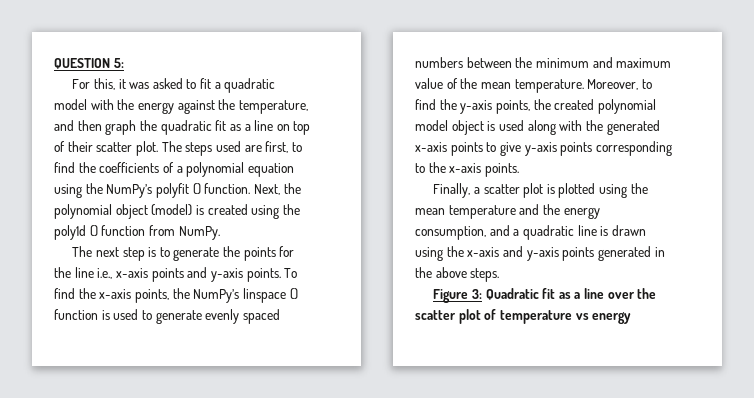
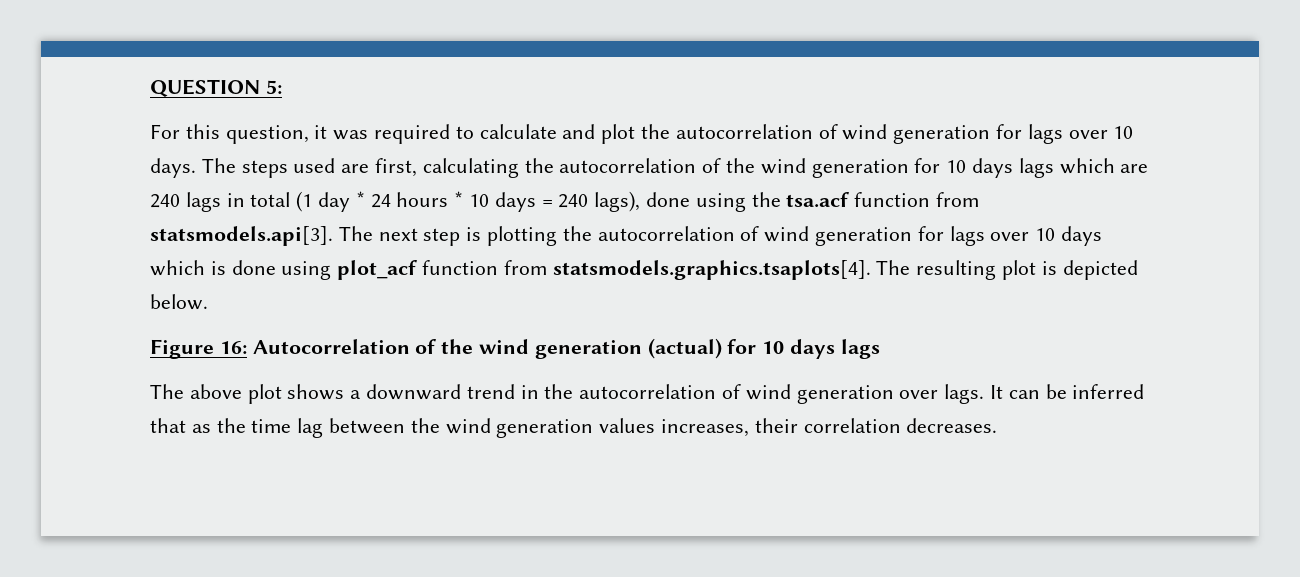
- For this, it was asked to fit a quadratic model with the energy against the temperature, and then graph the quadratic fit as a line on top of their scatter plot.
+ For this question, it was required to calculate and plot the autocorrelation of wind generation for lags over 10 days.
- The steps used are first, to find the coefficients of a polynomial equation using the NumPy’s polyfit () function. Next, the polynomial object (model) is created using the poly1d () function from NumPy.
- The next step is to generate the points for the line i.e., x-axis points and y-axis points. To find the x-axis points, the NumPy’s linspace () function is used to generate evenly spaced numbers between the minimum and maximum value of the mean temperature. Moreover, to find the y-axis points, the created polynomial model object is used along with the generated x-axis points to give y-axis points corresponding to the x-axis points.
- Finally, a scatter plot is plotted using the mean temperature and the energy consumption, and a quadratic line is drawn using the x-axis and y-axis points generated in the above steps.
- Figure 3: Quadratic fit as a line over the scatter plot of temperature vs energy
+ The steps used are first, calculating the autocorrelation of the wind generation for 10 days lags which are 240 lags in total (1 day * 24 hours * 10 days = 240 lags), done using the tsa.acf function from statsmodels.api[3]. The next step is plotting the autocorrelation of wind generation for lags over 10 days which is done using plot_acf function from statsmodels.graphics.tsaplots[4]. The resulting plot is depicted below.
+ Figure 16: Autocorrelation of the wind generation (actual) for 10 days lags
+ The above plot shows a downward trend in the autocorrelation of wind generation over lags. It can be inferred that as the time lag between the wind generation values increases, their correlation decreases.

